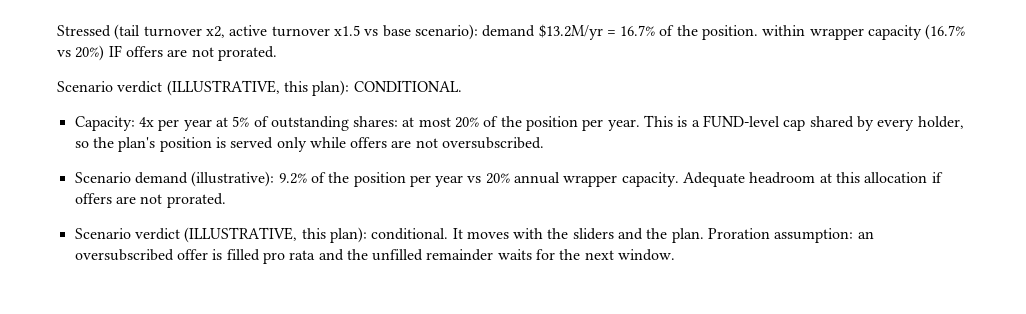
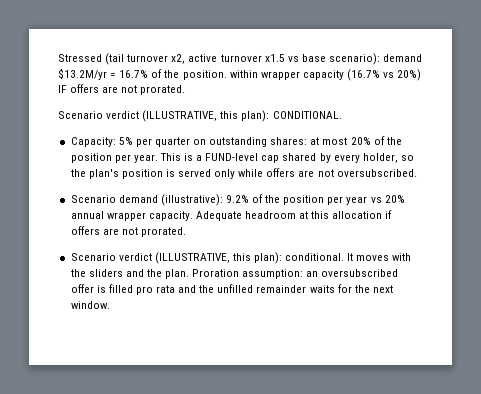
- Capacity: 4x per year at 5% of outstanding shares: at most 20% of the position per year.
+ Capacity: 5% per quarter on outstanding shares: at most 20% of the position per year.

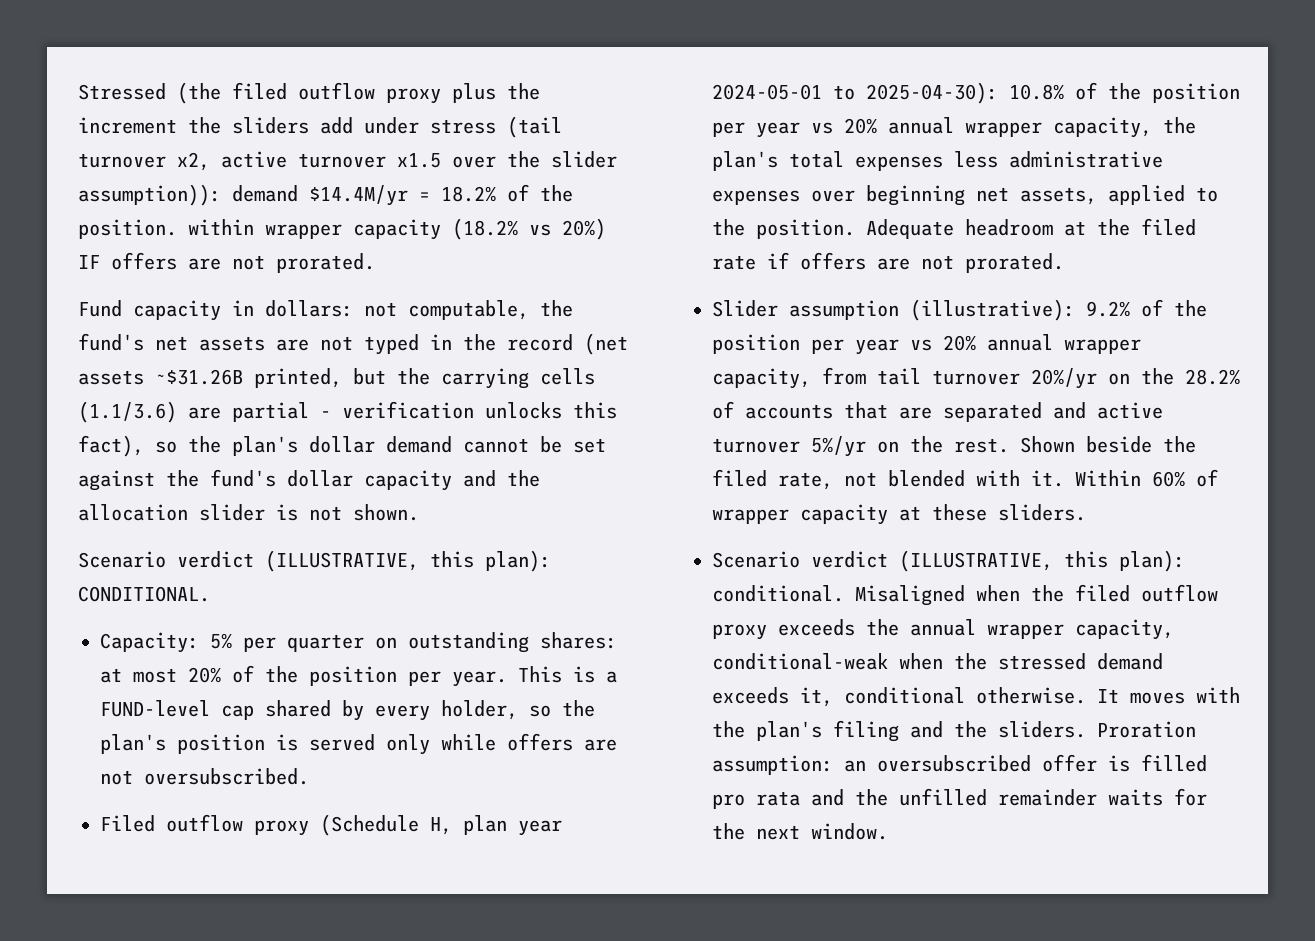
- Stressed (tail turnover x2, active turnover x1.5 vs base scenario): demand $13.2M/yr = 16.7% of the position. within wrapper capacity (16.7% vs 20%) IF offers are not prorated.
+ Stressed (the filed outflow proxy plus the increment the sliders add under stress (tail turnover x2, active turnover x1.5 over the slider assumption)): demand $14.4M/yr = 18.2% of the position. within wrapper capacity (18.2% vs 20%) IF offers are not prorated.
+ Fund capacity in dollars: not computable, the fund's net assets are not typed in the record (net assets ~$31.26B printed, but the carrying cells (1.1/3.6) are partial - verification unlocks this fact), so the plan's dollar demand cannot be set against the fund's dollar capacity and the allocation slider is not shown.
- Scenario demand (illustrative): 9.2% of the position per year vs 20% annual wrapper capacity. Adequate headroom at this allocation if offers are not prorated.
+ Filed outflow proxy (Schedule H, plan year 2024-05-01 to 2025-04-30): 10.8% of the position per year vs 20% annual wrapper capacity, the plan's total expenses less administrative expenses over beginning net assets, applied to the position. Adequate headroom at the filed rate if offers are not prorated.
+ Slider assumption (illustrative): 9.2% of the position per year vs 20% annual wrapper capacity, from tail turnover 20%/yr on the 28.2% of accounts that are separated and active turnover 5%/yr on the rest. Shown beside the filed rate, not blended with it. Within 60% of wrapper capacity at these sliders.
+ Misaligned when the filed outflow proxy exceeds the annual wrapper capacity, conditional-weak when the stressed demand exceeds it, conditional otherwise.
- It moves with the sliders and the plan.
+ It moves with the plan's filing and the sliders.

